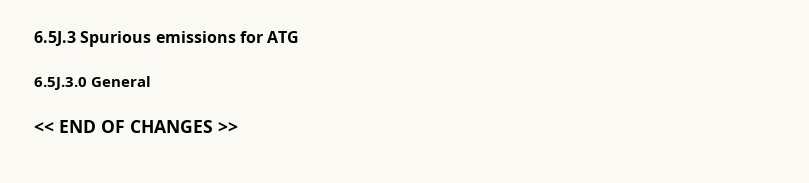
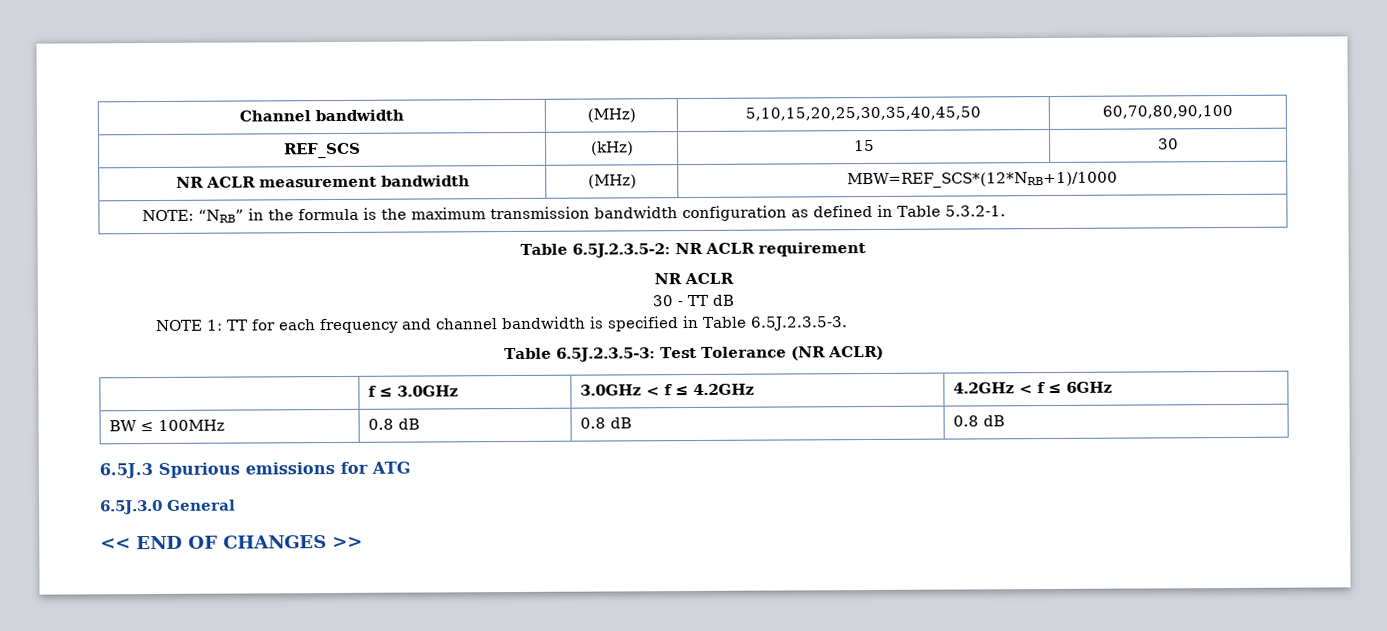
+ Channel bandwidth | (MHz) | 5,10,15,20,25,30,35,40,45,50 | 60,70,80,90,100
+ REF_SCS | (kHz) | 15 | 30
+ NR ACLR measurement bandwidth | (MHz) | MBW=REF_SCS*(12*NRB+1)/1000
+ NOTE: “NRB” in the formula is the maximum transmission bandwidth configuration as defined in Table 5.3.2-1.
+ Table 6.5J.2.3.5-2: NR ACLR requirement
+ NR ACLR
+ 30 - TT dB
+ NOTE 1: TT for each frequency and channel bandwidth is specified in Table 6.5J.2.3.5-3.
+ Table 6.5J.2.3.5-3: Test Tolerance (NR ACLR)
+ | f ≤ 3.0GHz | 3.0GHz < f ≤ 4.2GHz | 4.2GHz < f ≤ 6GHz
+ BW ≤ 100MHz | 0.8 dB | 0.8 dB | 0.8 dB

